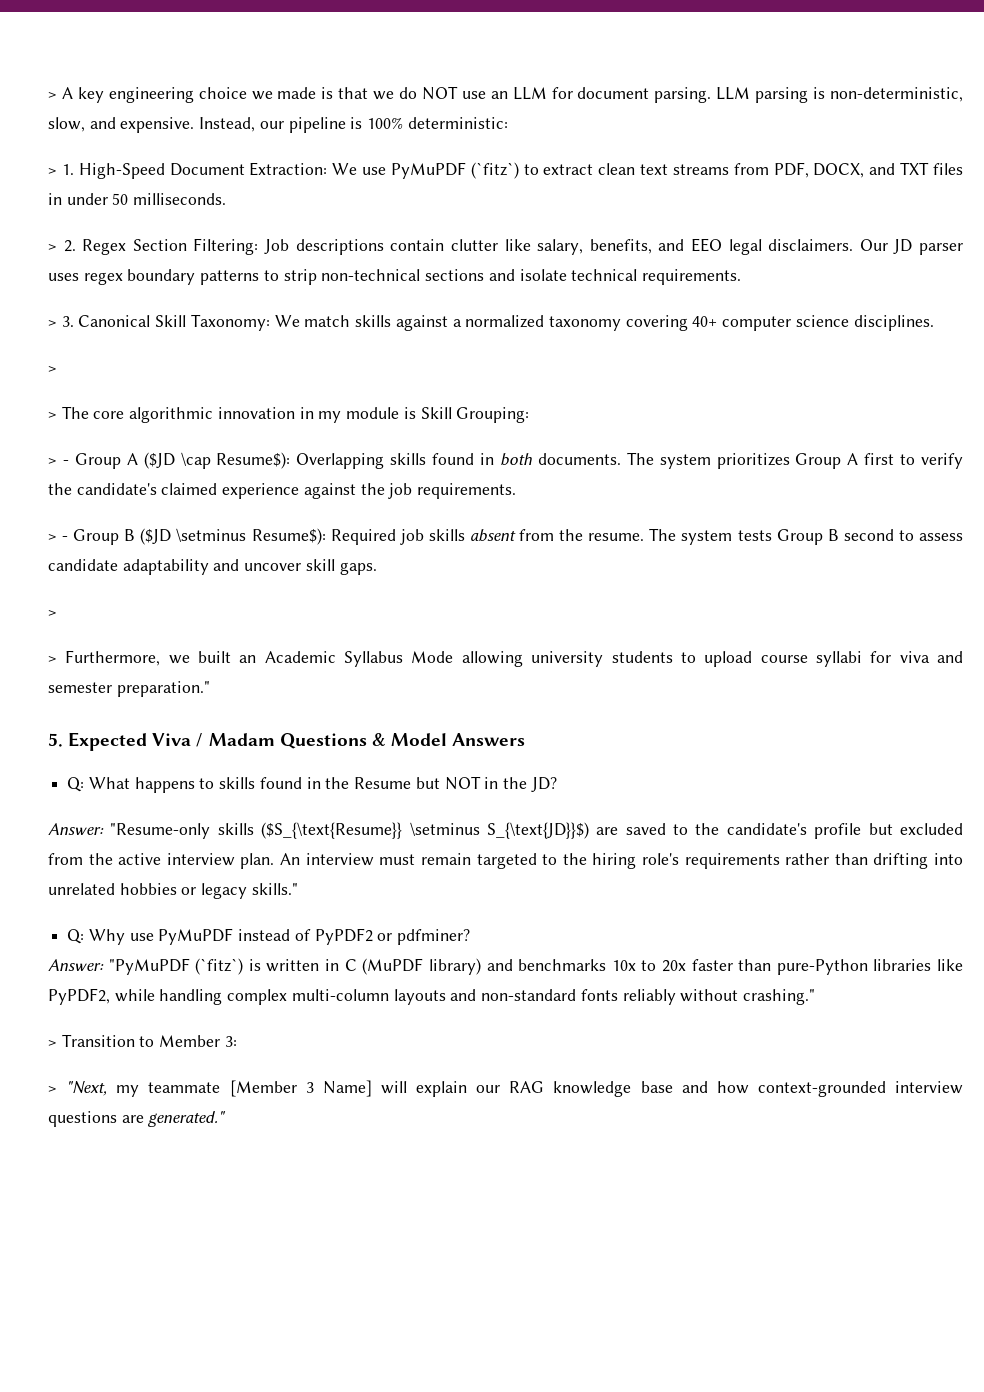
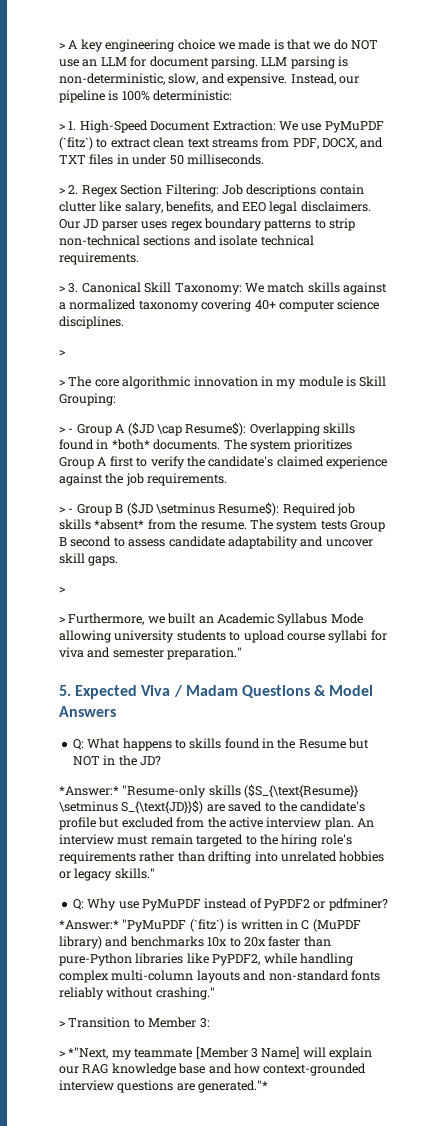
- > - Group A ($JD \cap Resume$): Overlapping skills found in both documents.
+ > - Group A ($JD \cap Resume$): Overlapping skills found in *both* documents.
- > - Group B ($JD \setminus Resume$): Required job skills absent from the resume.
+ > - Group B ($JD \setminus Resume$): Required job skills *absent* from the resume.
- Answer: "Resume-only skills ($S_{\text{Resume}} \setminus S_{\text{JD}}$) are saved to the candidate's profile but excluded from the active interview plan.
+ *Answer:* "Resume-only skills ($S_{\text{Resume}} \setminus S_{\text{JD}}$) are saved to the candidate's profile but excluded from the active interview plan.
- Answer: "PyMuPDF (`fitz`) is written in C (MuPDF library) and benchmarks 10x to 20x faster than pure-Python libraries like PyPDF2, while handling complex multi-column layouts and non-standard fonts reliably without crashing."
+ *Answer:* "PyMuPDF (`fitz`) is written in C (MuPDF library) and benchmarks 10x to 20x faster than pure-Python libraries like PyPDF2, while handling complex multi-column layouts and non-standard fonts reliably without crashing."
- > "Next, my teammate [Member 3 Name] will explain our RAG knowledge base and how context-grounded interview questions are generated."
+ > *"Next, my teammate [Member 3 Name] will explain our RAG knowledge base and how context-grounded interview questions are generated."*

